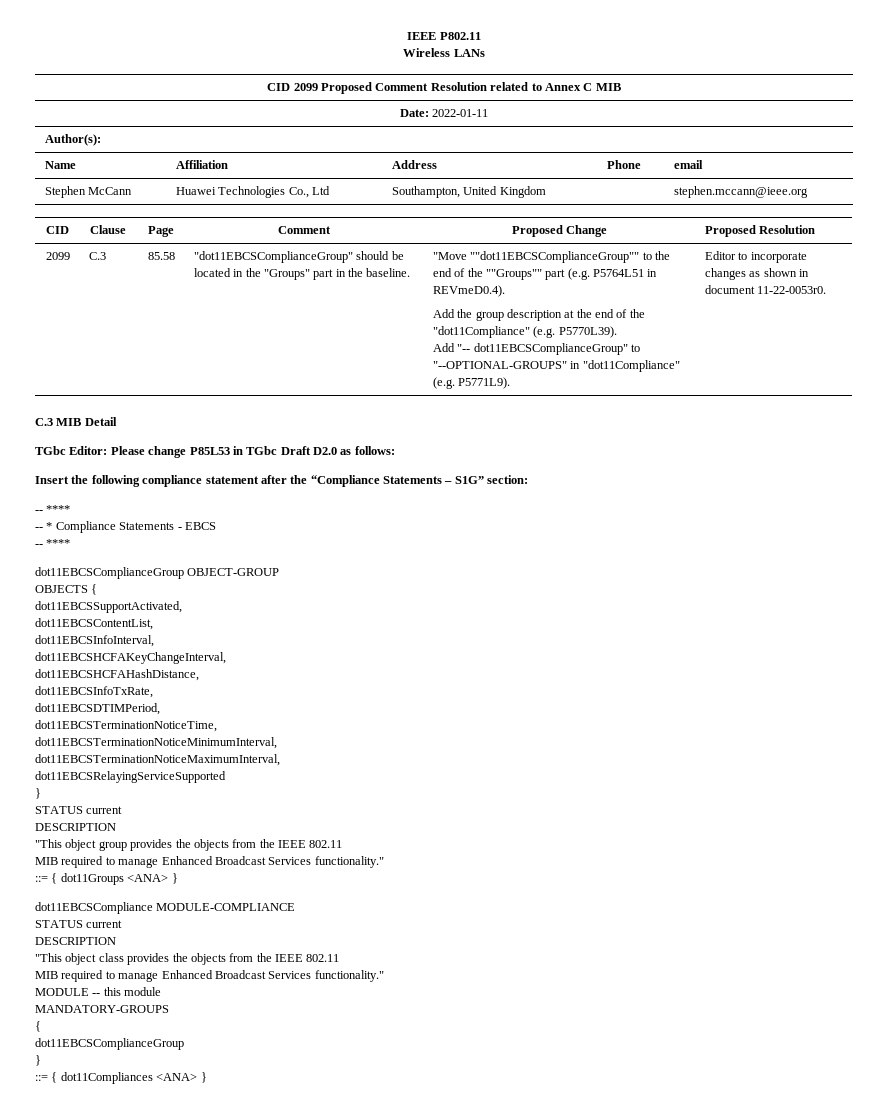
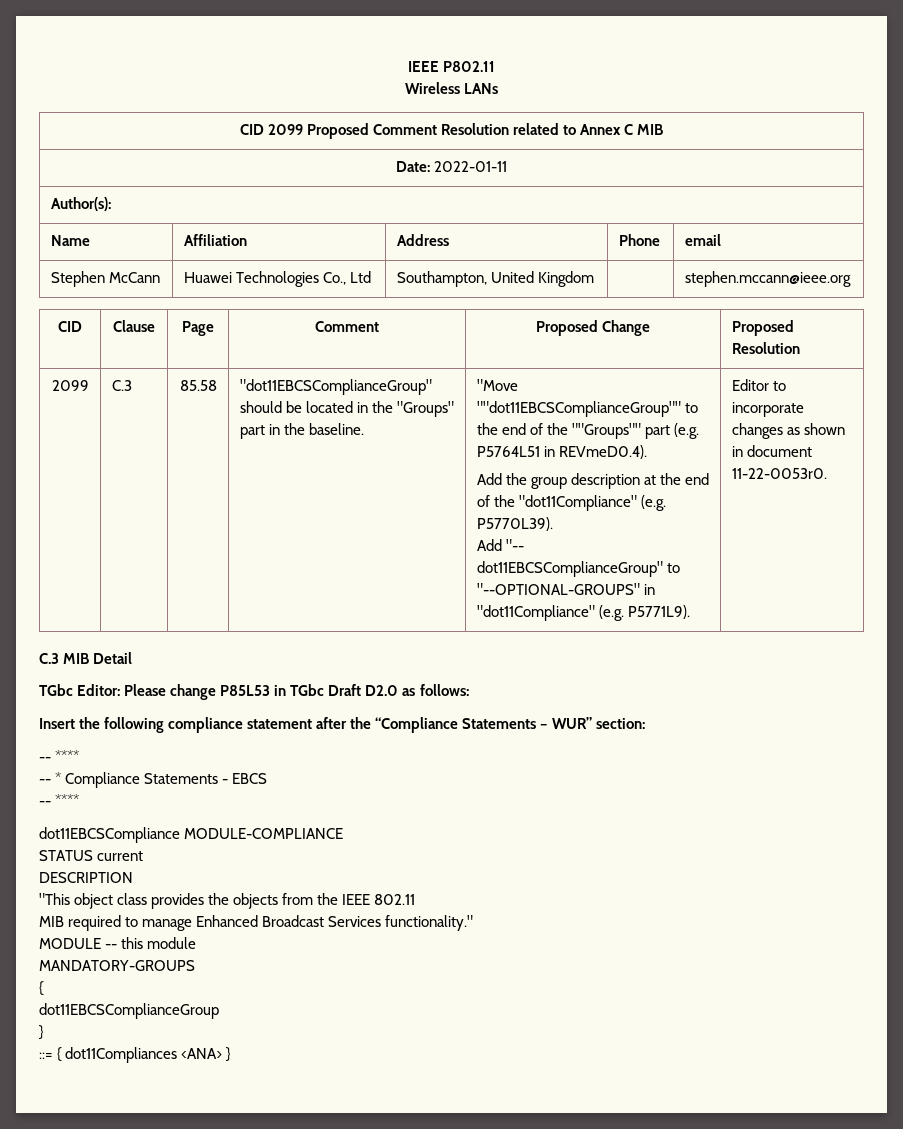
- Insert the following compliance statement after the “Compliance Statements – S1G” section:
+ Insert the following compliance statement after the “Compliance Statements – WUR” section:
- dot11EBCSComplianceGroup OBJECT-GROUP
- OBJECTS {
- dot11EBCSSupportActivated,
- dot11EBCSContentList,
- dot11EBCSInfoInterval,
- dot11EBCSHCFAKeyChangeInterval,
- dot11EBCSHCFAHashDistance,
- dot11EBCSInfoTxRate,
- dot11EBCSDTIMPeriod,
- dot11EBCSTerminationNoticeTime,
- dot11EBCSTerminationNoticeMinimumInterval,
- dot11EBCSTerminationNoticeMaximumInterval,
- dot11EBCSRelayingServiceSupported
- }
- STATUS current
- DESCRIPTION
- "This object group provides the objects from the IEEE 802.11
- MIB required to manage Enhanced Broadcast Services functionality."
- ::= { dot11Groups <ANA> }

